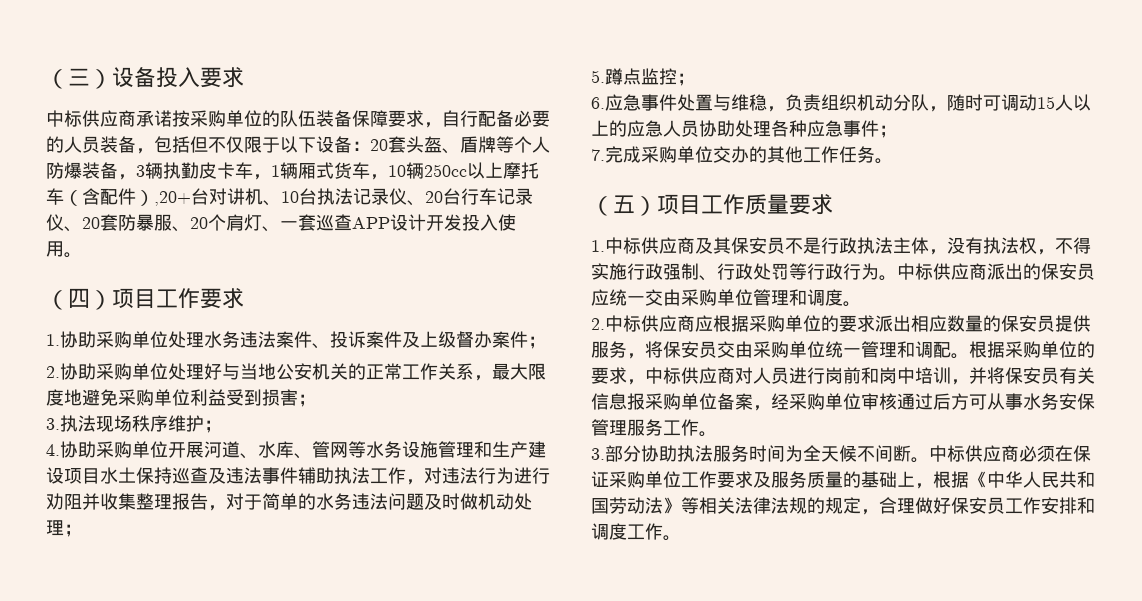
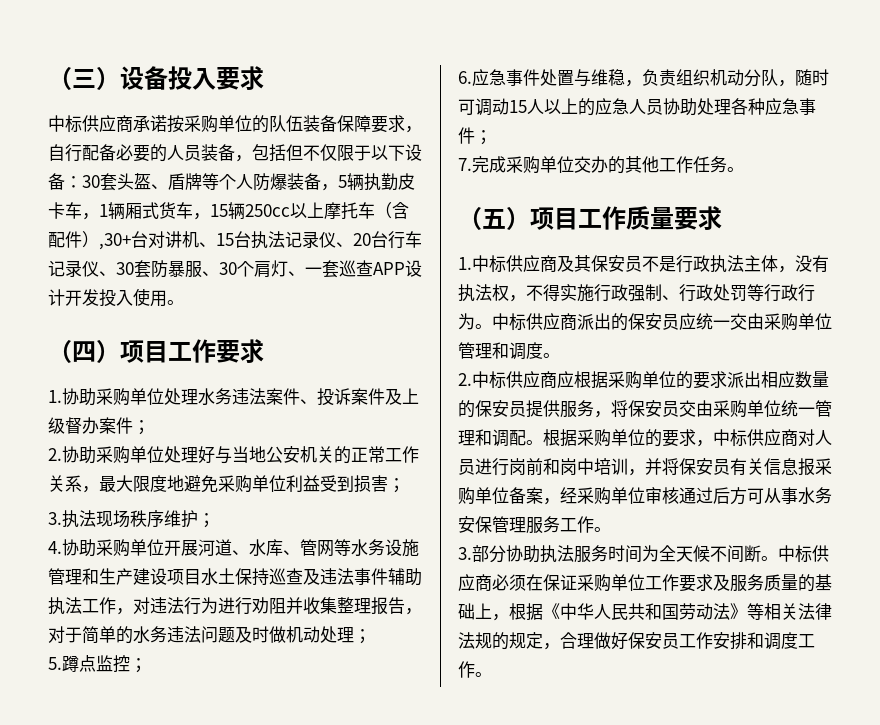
- 20套头盔、盾牌等个人防爆装备，3辆执勤皮卡车，1辆厢式货车，10辆250cc以上摩托车（含配件）,20+台对讲机、10台执法记录仪、20台行车记录仪、20套防暴服、20个肩灯、一套巡查APP设计开发投入使用。
+ 30套头盔、盾牌等个人防爆装备，5辆执勤皮卡车，1辆厢式货车，15辆250cc以上摩托车（含配件）,30+台对讲机、15台执法记录仪、20台行车记录仪、30套防暴服、30个肩灯、一套巡查APP设计开发投入使用。

